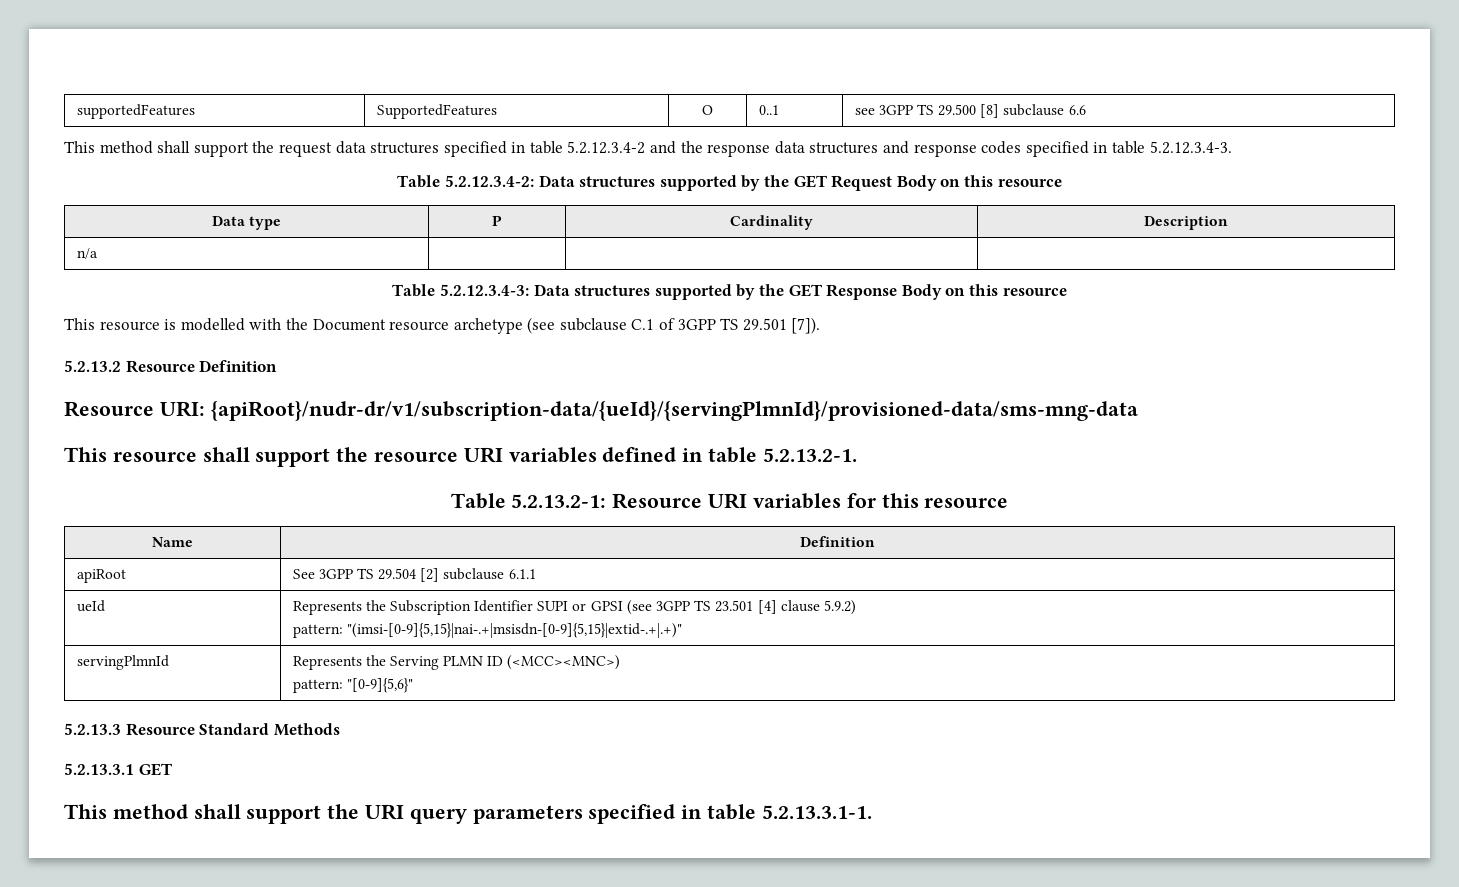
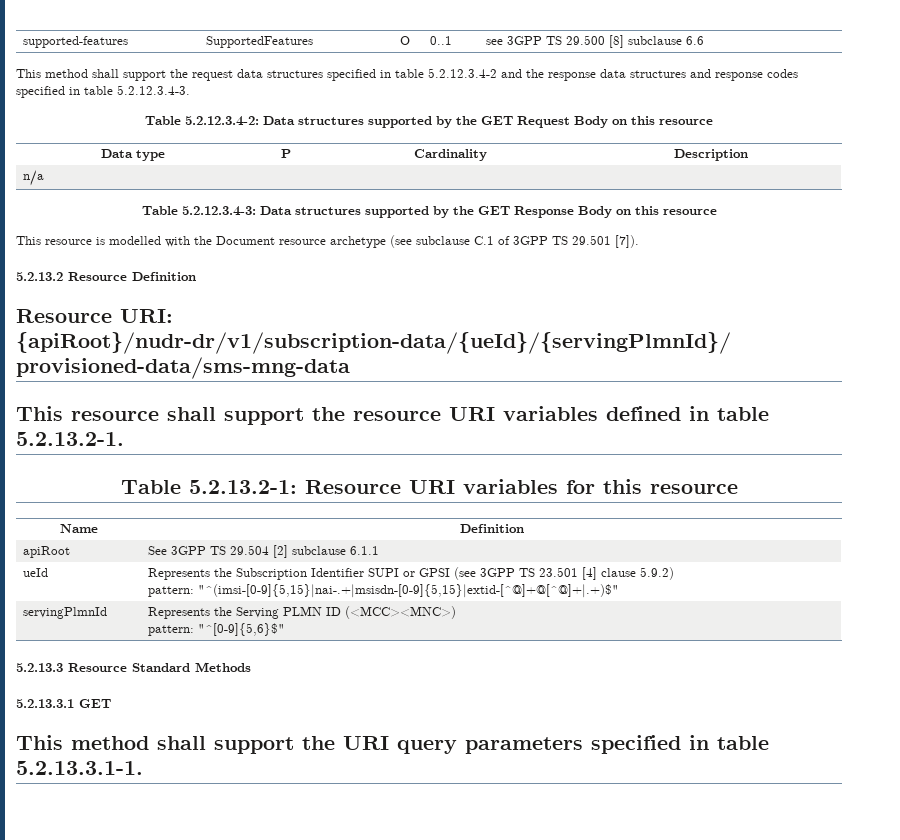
- supportedFeatures | SupportedFeatures | O | 0..1 | see 3GPP TS 29.500 [8] subclause 6.6
+ supported-features | SupportedFeatures | O | 0..1 | see 3GPP TS 29.500 [8] subclause 6.6
  ueId | Represents the Subscription Identifier SUPI or GPSI (see 3GPP TS 23.501 [4] clause 5.9.2)
- pattern: "(imsi-[0-9]{5,15}|nai-.+|msisdn-[0-9]{5,15}|extid-.+|.+)"
+ pattern: "^(imsi-[0-9]{5,15}|nai-.+|msisdn-[0-9]{5,15}|extid-[^@]+@[^@]+|.+)$"
  servingPlmnId | Represents the Serving PLMN ID (<MCC><MNC>)
- pattern: "[0-9]{5,6}"
+ pattern: "^[0-9]{5,6}$"

